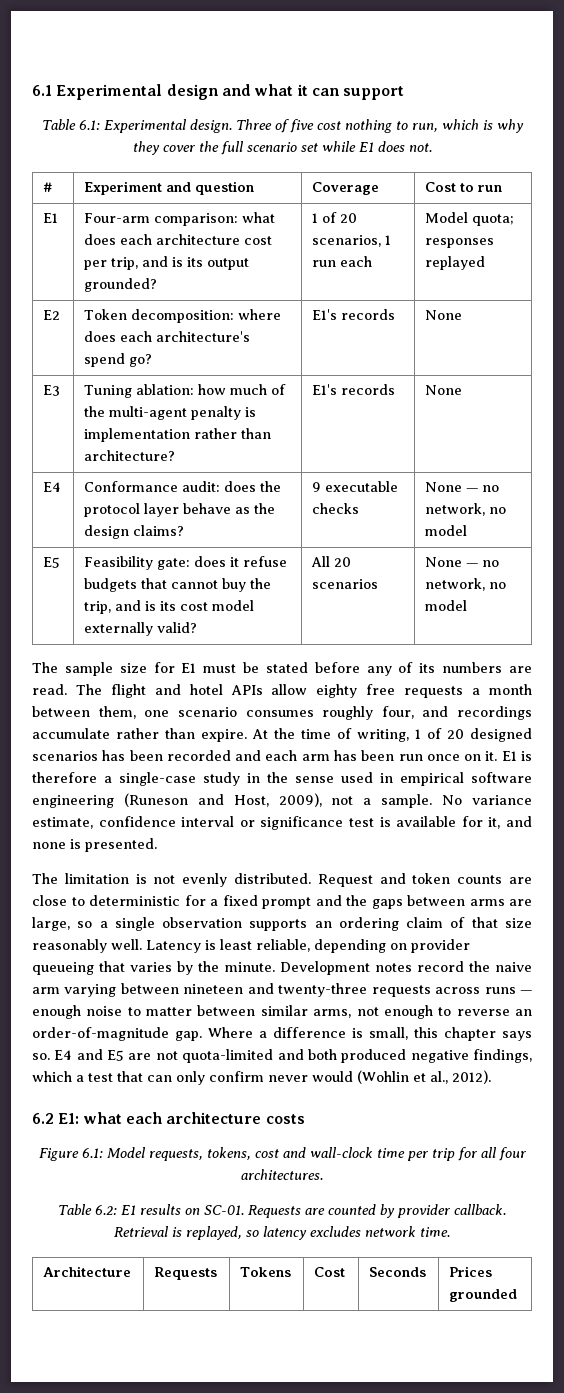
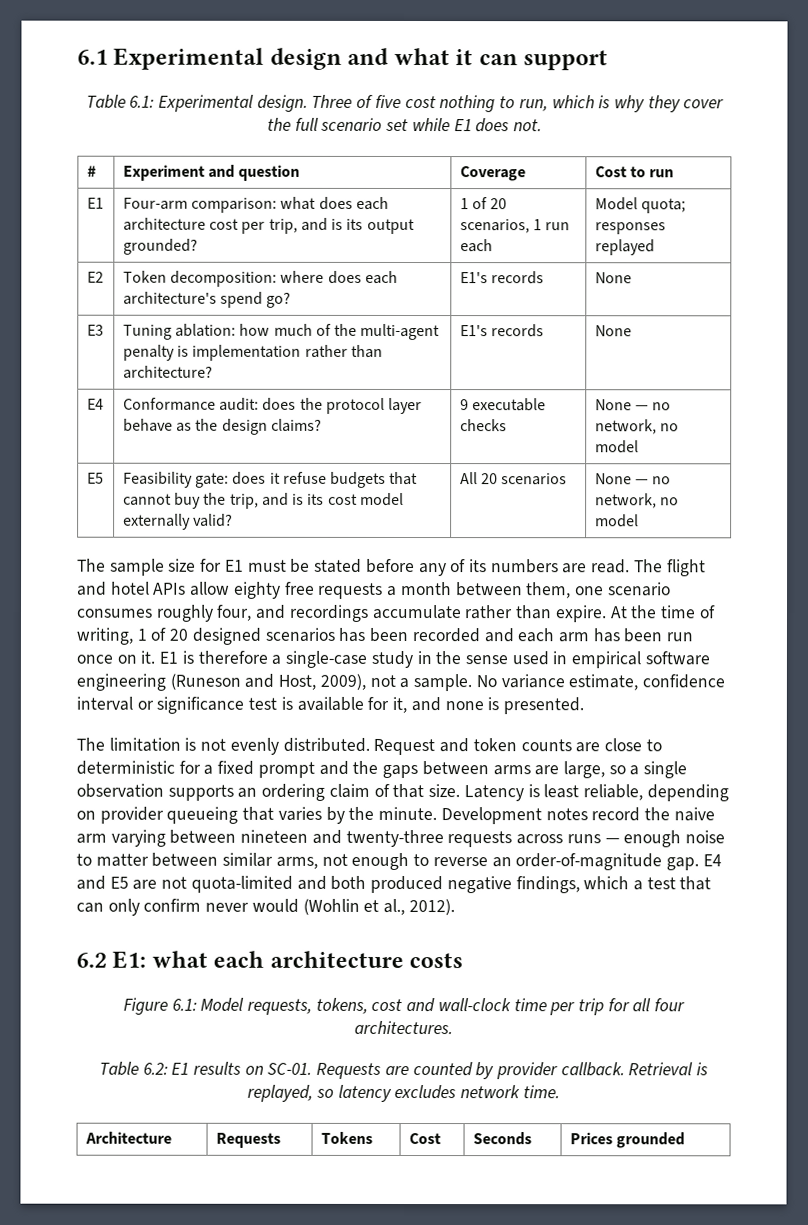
- Request and token counts are close to deterministic for a fixed prompt and the gaps between arms are large, so a single observation supports an ordering claim of that size reasonably well.
+ Request and token counts are close to deterministic for a fixed prompt and the gaps between arms are large, so a single observation supports an ordering claim of that size.
- Where a difference is small, this chapter says so.

